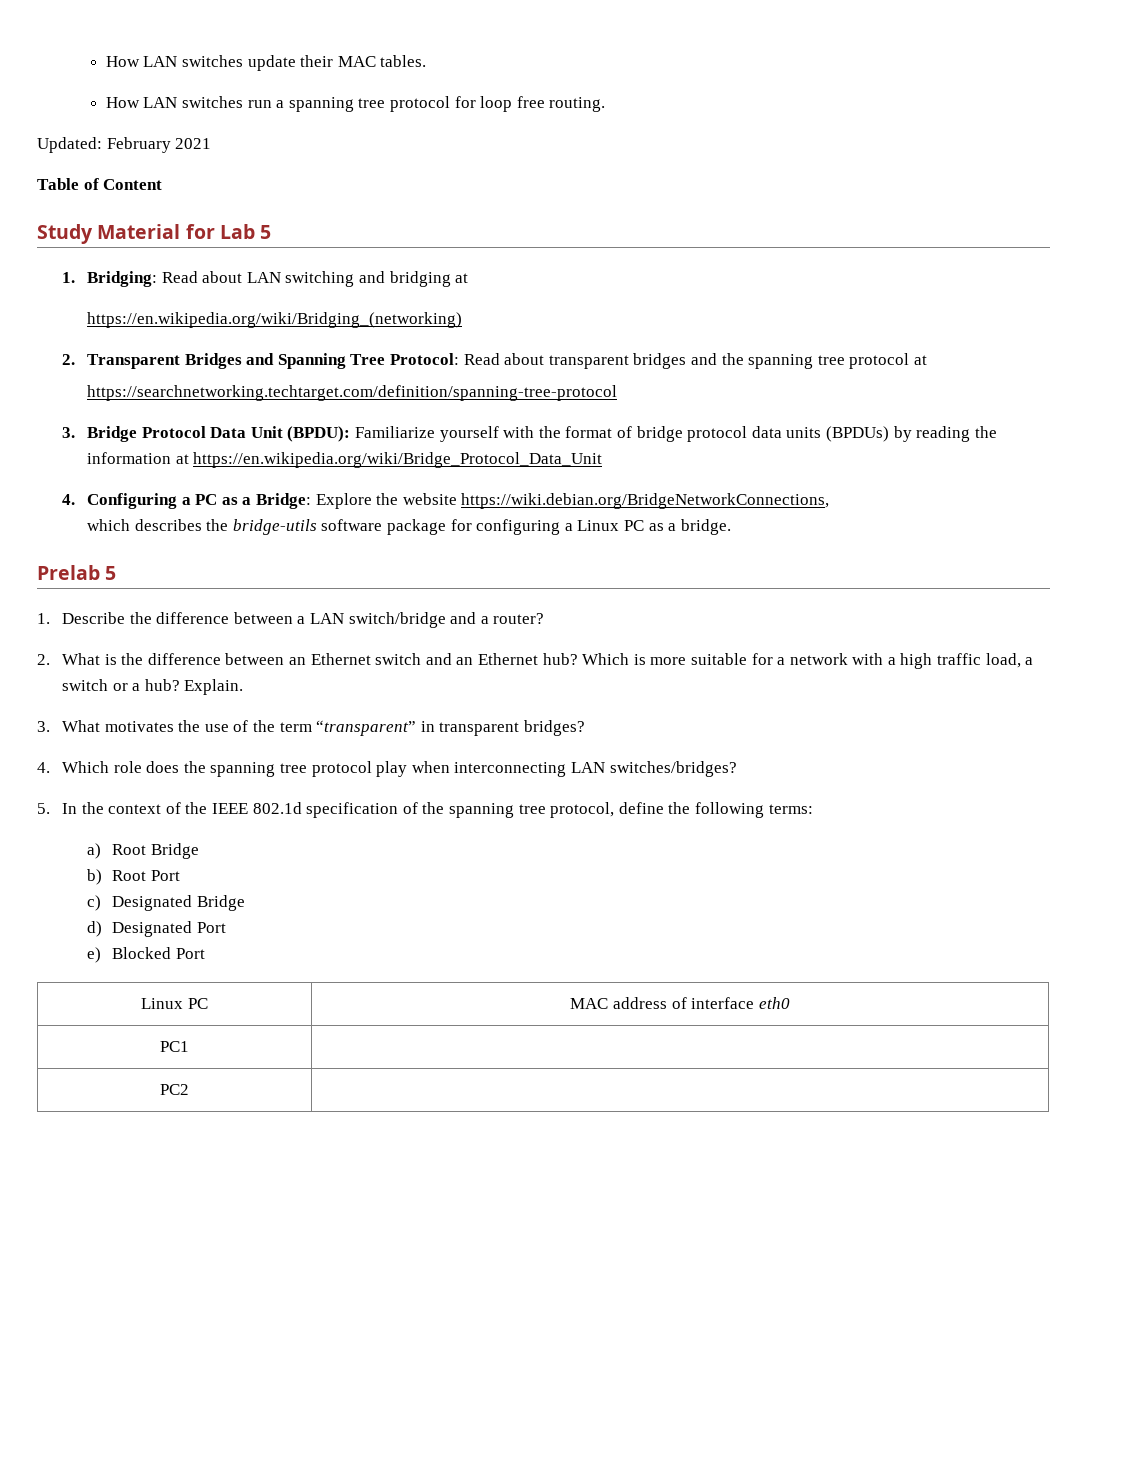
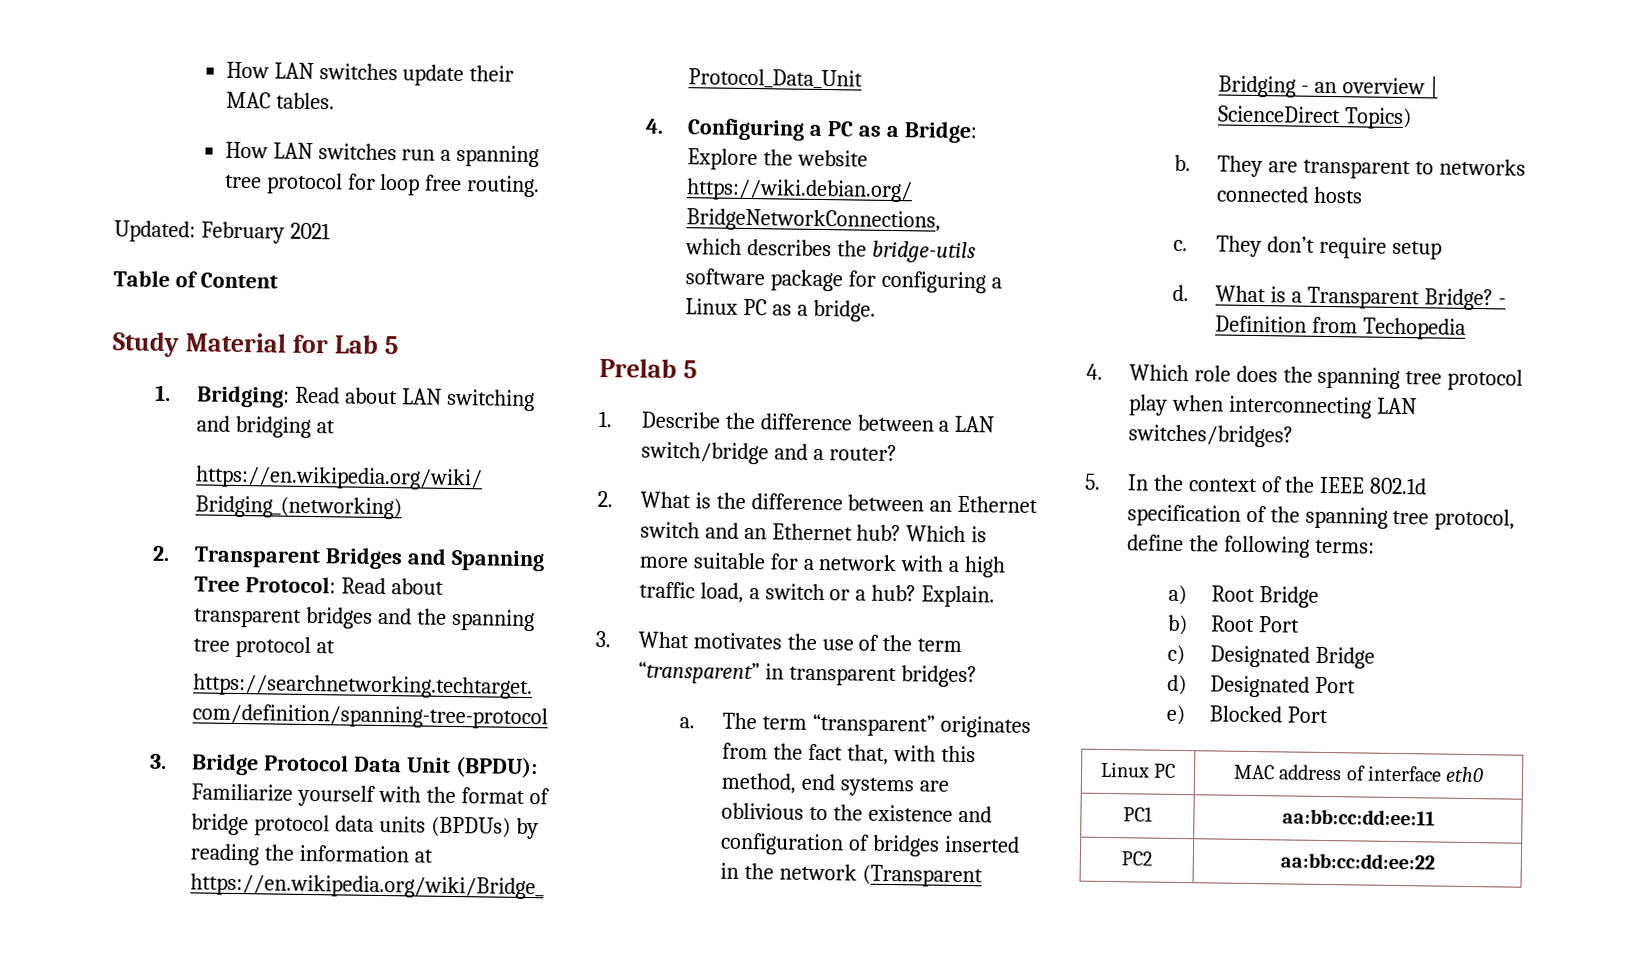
+ a. The term “transparent” originates from the fact that, with this method, end systems are oblivious to the existence and configuration of bridges inserted in the network (Transparent Bridging - an overview | ScienceDirect Topics)
+ b. They are transparent to networks connected hosts
+ c. They don’t require setup
+ d. What is a Transparent Bridge? - Definition from Techopedia
- PC1 |
+ PC1 | aa:bb:cc:dd:ee:11
- PC2 |
+ PC2 | aa:bb:cc:dd:ee:22

